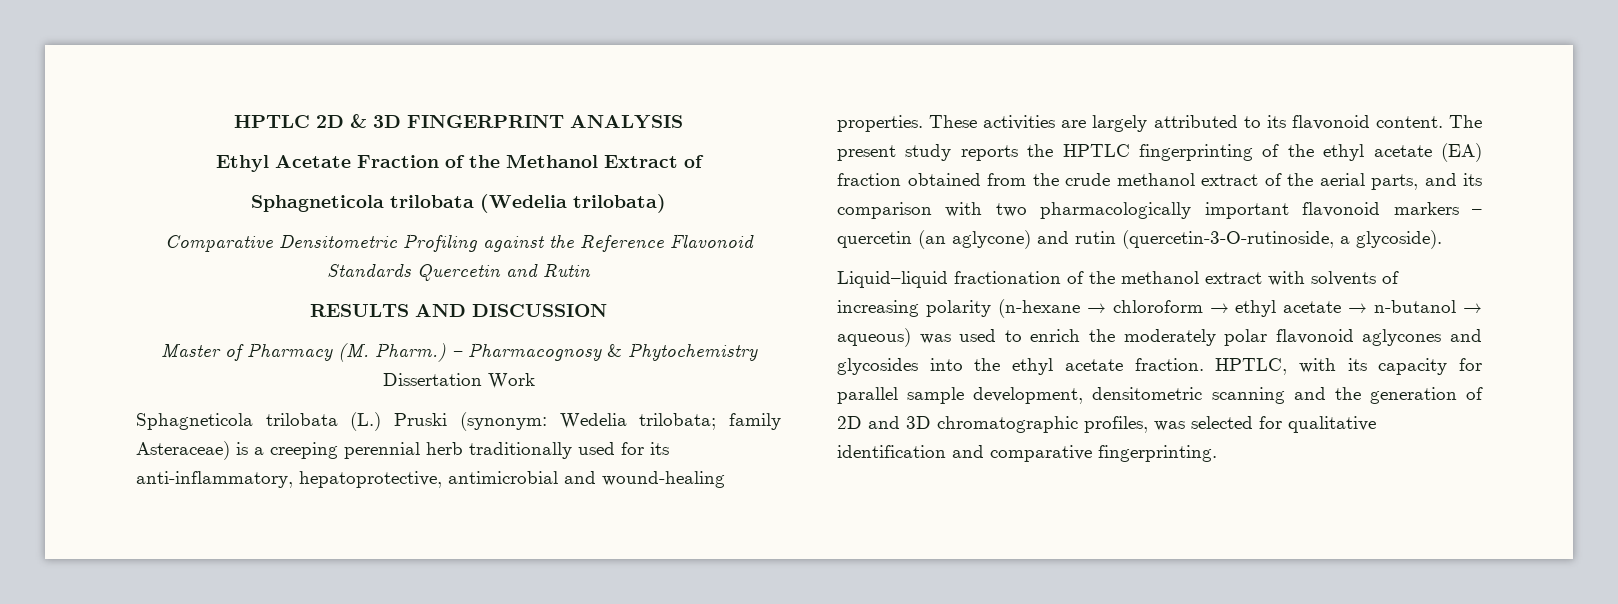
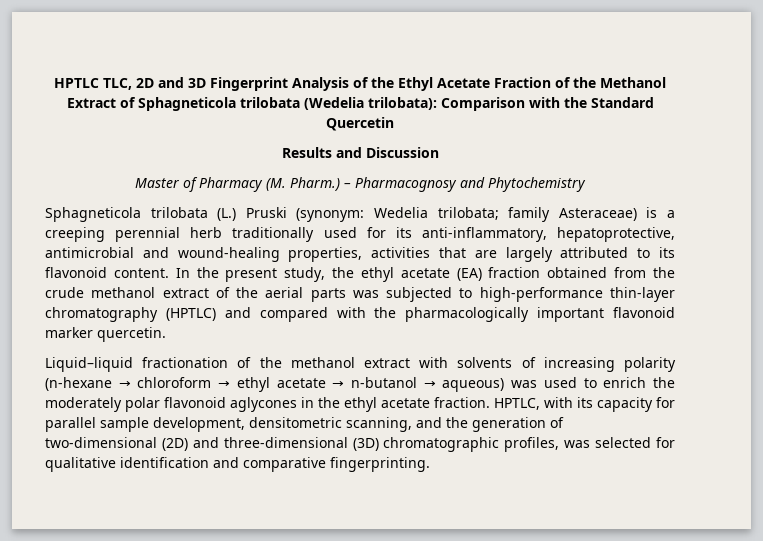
- HPTLC 2D & 3D FINGERPRINT ANALYSIS
- Ethyl Acetate Fraction of the Methanol Extract of
- Sphagneticola trilobata (Wedelia trilobata)
- Comparative Densitometric Profiling against the Reference Flavonoid Standards Quercetin and Rutin
- RESULTS AND DISCUSSION
+ HPTLC TLC, 2D and 3D Fingerprint Analysis of the Ethyl Acetate Fraction of the Methanol Extract of Sphagneticola trilobata (Wedelia trilobata): Comparison with the Standard Quercetin
+ Results and Discussion
- – Pharmacognosy & Phytochemistry Dissertation Work
+ – Pharmacognosy and Phytochemistry
- Sphagneticola trilobata (L.) Pruski (synonym: Wedelia trilobata; family Asteraceae) is a creeping perennial herb traditionally used for its anti-inflammatory, hepatoprotective, antimicrobial and wound-healing properties. These activities are largely attributed to its flavonoid content.
+ Sphagneticola trilobata (L.) Pruski (synonym: Wedelia trilobata; family Asteraceae) is a creeping perennial herb traditionally used for its anti-inflammatory, hepatoprotective, antimicrobial and wound-healing properties, activities that are largely attributed to its flavonoid content.
- The present study reports the HPTLC fingerprinting of the ethyl acetate (EA) fraction obtained from the crude methanol extract of the aerial parts, and its comparison with two pharmacologically important flavonoid markers – quercetin (an aglycone) and rutin (quercetin-3-O-rutinoside, a glycoside).
+ In the present study, the ethyl acetate (EA) fraction obtained from the crude methanol extract of the aerial parts was subjected to high-performance thin-layer chromatography (HPTLC) and compared with the pharmacologically important flavonoid marker quercetin.
- Liquid–liquid fractionation of the methanol extract with solvents of increasing polarity (n-hexane → chloroform → ethyl acetate → n-butanol → aqueous) was used to enrich the moderately polar flavonoid aglycones and glycosides into the ethyl acetate fraction.
+ Liquid–liquid fractionation of the methanol extract with solvents of increasing polarity (n-hexane → chloroform → ethyl acetate → n-butanol → aqueous) was used to enrich the moderately polar flavonoid aglycones in the ethyl acetate fraction.
- HPTLC, with its capacity for parallel sample development, densitometric scanning and the generation of 2D and 3D chromatographic profiles, was selected for qualitative identification and comparative fingerprinting.
+ HPTLC, with its capacity for parallel sample development, densitometric scanning, and the generation of two-dimensional (2D) and three-dimensional (3D) chromatographic profiles, was selected for qualitative identification and comparative fingerprinting.

